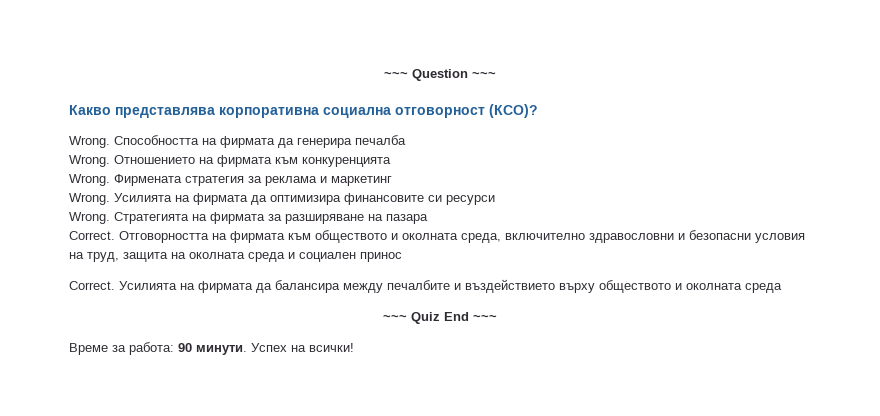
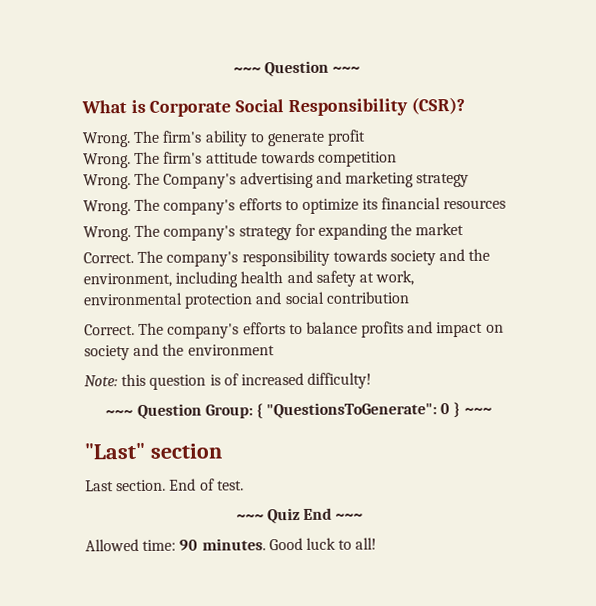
- Какво представлява корпоративна социална отговорност (КСО)?
- Wrong. Способността на фирмата да генерира печалба
- Wrong. Отношението на фирмата към конкуренцията
- Wrong. Фирмената стратегия за реклама и маркетинг
- Wrong. Усилията на фирмата да оптимизира финансовите си ресурси
- Wrong. Стратегията на фирмата за разширяване на пазара
- Correct. Отговорността на фирмата към обществото и околната среда, включително здравословни и безопасни условия на труд, защита на околната среда и социален принос
- Correct. Усилията на фирмата да балансира между печалбите и въздействието върху обществото и околната среда
+ What is Corporate Social Responsibility (CSR)?
+ Wrong. The firm's ability to generate profit
+ Wrong. The firm's attitude towards competition
+ Wrong. The Company's advertising and marketing strategy
+ Wrong. The company's efforts to optimize its financial resources
+ Wrong. The company's strategy for expanding the market
+ Correct. The company's responsibility towards society and the environment, including health and safety at work, environmental protection and social contribution
+ Correct. The company's efforts to balance profits and impact on society and the environment
+ Note: this question is of increased difficulty!
+ ~~~ Question Group: { "QuestionsToGenerate": 0 } ~~~
+ "Last" section
+ Last section. End of test.
  ~~~ Quiz End ~~~
- Време за работа: 90 минути. Успех на всички!
+ Allowed time: 90 minutes. Good luck to all!

